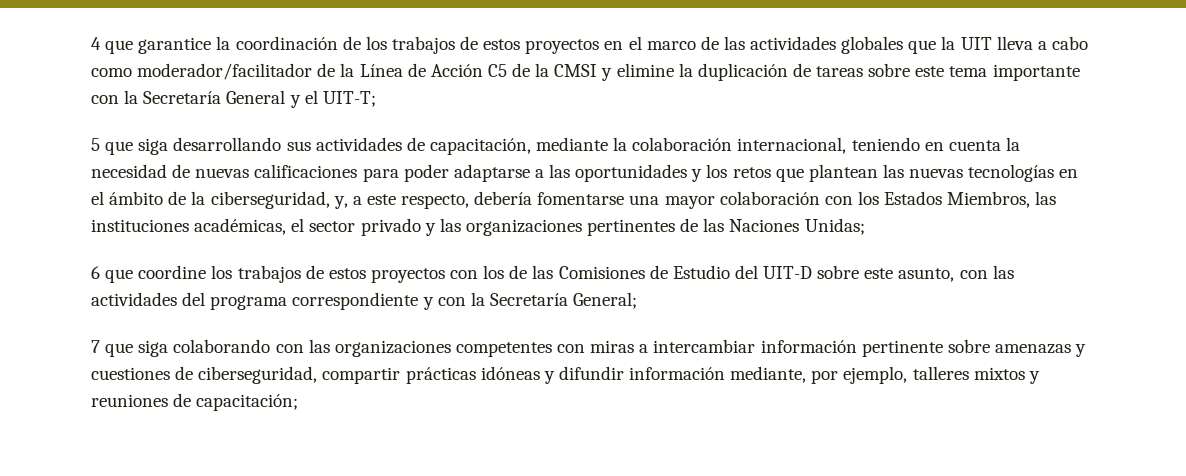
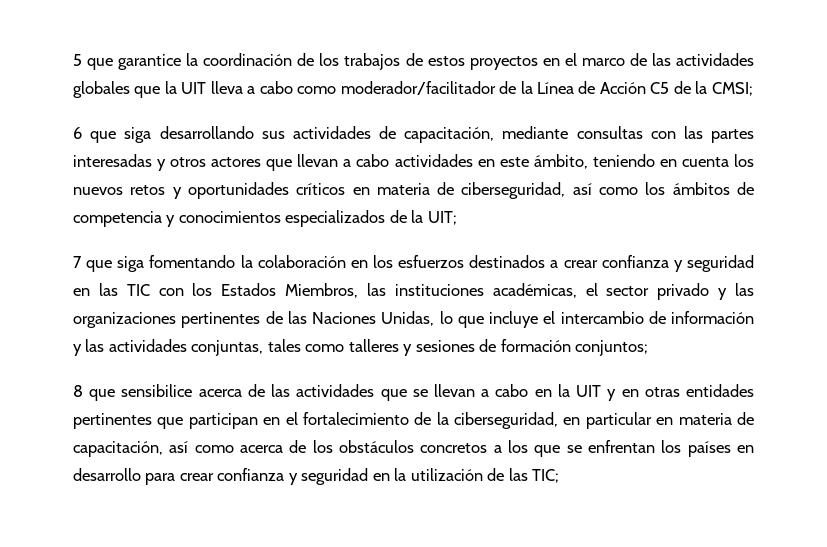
- 4 que garantice la coordinación de los trabajos de estos proyectos en el marco de las actividades globales que la UIT lleva a cabo como moderador/facilitador de la Línea de Acción C5 de la CMSI y elimine la duplicación de tareas sobre este tema importante con la Secretaría General y el UIT-T;
- 5 que siga desarrollando sus actividades de capacitación, mediante la colaboración internacional, teniendo en cuenta la necesidad de nuevas calificaciones para poder adaptarse a las oportunidades y los retos que plantean las nuevas tecnologías en el ámbito de la ciberseguridad, y, a este respecto, debería fomentarse una mayor colaboración con los Estados Miembros, las instituciones académicas, el sector privado y las organizaciones pertinentes de las Naciones Unidas;
- 6 que coordine los trabajos de estos proyectos con los de las Comisiones de Estudio del UIT-D sobre este asunto, con las actividades del programa correspondiente y con la Secretaría General;
- 7 que siga colaborando con las organizaciones competentes con miras a intercambiar información pertinente sobre amenazas y cuestiones de ciberseguridad, compartir prácticas idóneas y difundir información mediante, por ejemplo, talleres mixtos y reuniones de capacitación;
+ 5 que garantice la coordinación de los trabajos de estos proyectos en el marco de las actividades globales que la UIT lleva a cabo como moderador/facilitador de la Línea de Acción C5 de la CMSI;
+ 6 que siga desarrollando sus actividades de capacitación, mediante consultas con las partes interesadas y otros actores que llevan a cabo actividades en este ámbito, teniendo en cuenta los nuevos retos y oportunidades críticos en materia de ciberseguridad, así como los ámbitos de competencia y conocimientos especializados de la UIT;
+ 7 que siga fomentando la colaboración en los esfuerzos destinados a crear confianza y seguridad en las TIC con los Estados Miembros, las instituciones académicas, el sector privado y las organizaciones pertinentes de las Naciones Unidas, lo que incluye el intercambio de información y las actividades conjuntas, tales como talleres y sesiones de formación conjuntos;
+ 8 que sensibilice acerca de las actividades que se llevan a cabo en la UIT y en otras entidades pertinentes que participan en el fortalecimiento de la ciberseguridad, en particular en materia de capacitación, así como acerca de los obstáculos concretos a los que se enfrentan los países en desarrollo para crear confianza y seguridad en la utilización de las TIC;

